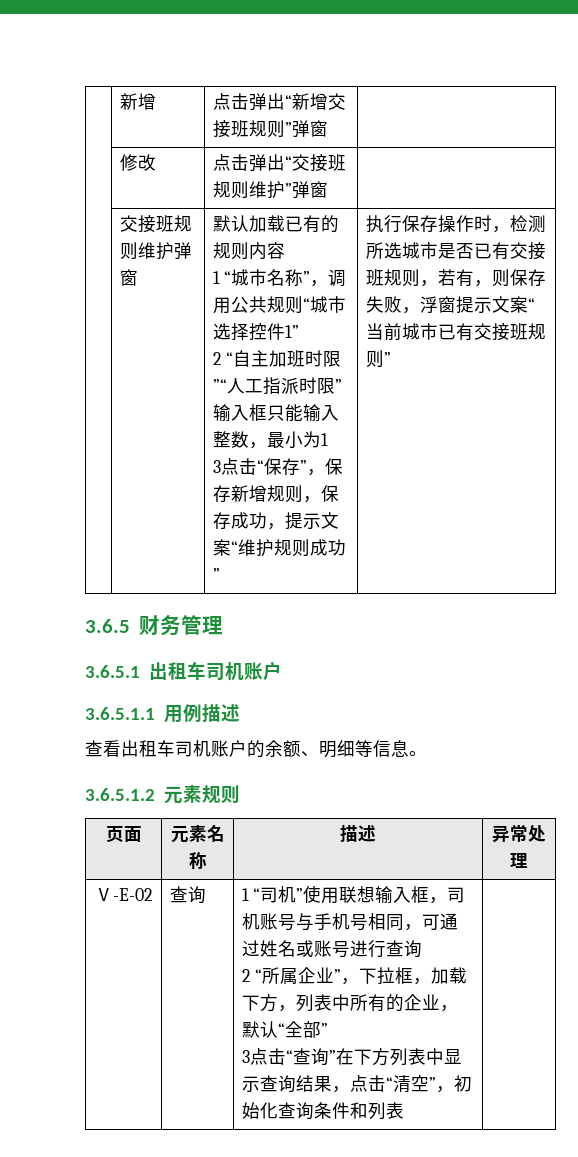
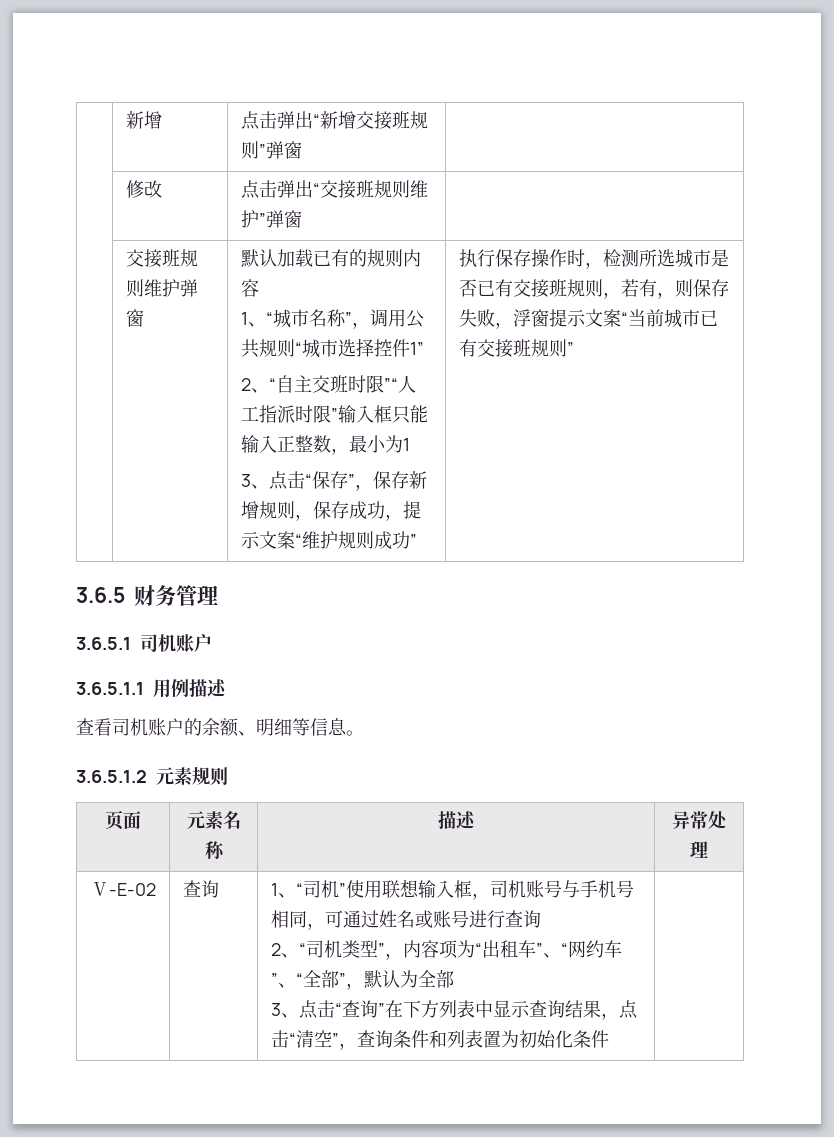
- 1 “城市名称”，调用公共规则“城市选择控件1”
+ 1、“城市名称”，调用公共规则“城市选择控件1”
- 2 “自主加班时限”“人工指派时限”输入框只能输入整数，最小为1
+ 2、“自主交班时限”“人工指派时限”输入框只能输入正整数，最小为1
- 3点击“保存”，保存新增规则，保存成功，提示文案“维护规则成功”
+ 3、点击“保存”，保存新增规则，保存成功，提示文案“维护规则成功”
- 3.6.5.1出租车司机账户
+ 3.6.5.1司机账户
- 查看出租车司机账户的余额、明细等信息。
+ 查看司机账户的余额、明细等信息。
- 1 “司机”使用联想输入框，司机账号与手机号相同，可通过姓名或账号进行查询
+ 1、“司机”使用联想输入框，司机账号与手机号相同，可通过姓名或账号进行查询
- 2 “所属企业”，下拉框，加载下方，列表中所有的企业，默认“全部”
- 3点击“查询”在下方列表中显示查询结果，点击“清空”，初始化查询条件和列表
+ 2、“司机类型”，内容项为“出租车”、“网约车”、“全部”，默认为全部
+ 3、点击“查询”在下方列表中显示查询结果，点击“清空”，查询条件和列表置为初始化条件

